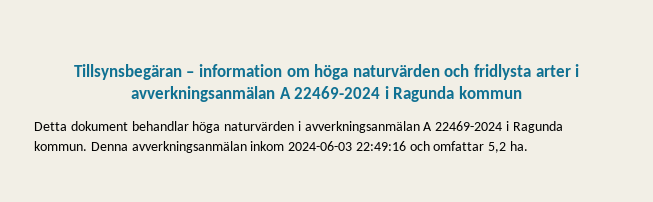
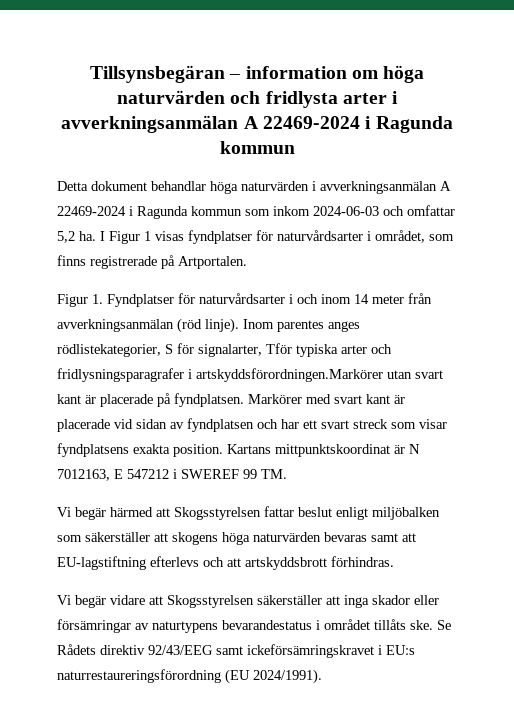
- Detta dokument behandlar höga naturvärden i avverkningsanmälan A 22469-2024 i Ragunda kommun. Denna avverkningsanmälan inkom 2024-06-03 22:49:16 och omfattar 5,2 ha.
+ Detta dokument behandlar höga naturvärden i avverkningsanmälan A 22469-2024 i Ragunda kommun som inkom 2024-06-03 och omfattar 5,2 ha.
+ I Figur 1 visas fyndplatser för naturvårdsarter i området, som finns registrerade på Artportalen.
+ Figur 1. Fyndplatser för naturvårdsarter i och inom 14 meter från avverkningsanmälan (röd linje). Inom parentes anges rödlistekategorier, S för signalarter, Tför typiska arter och fridlysningsparagrafer i artskyddsförordningen.Markörer utan svart kant är placerade på fyndplatsen. Markörer med svart kant är placerade vid sidan av fyndplatsen och har ett svart streck som visar fyndplatsens exakta position. Kartans mittpunktskoordinat är N 7012163, E 547212 i SWEREF 99 TM.
+ Vi begär härmed att Skogsstyrelsen fattar beslut enligt miljöbalken som säkerställer att skogens höga naturvärden bevaras samt att EU-lagstiftning efterlevs och att artskyddsbrott förhindras.
+ Vi begär vidare att Skogsstyrelsen säkerställer att inga skador eller försämringar av naturtypens bevarandestatus i området tillåts ske. Se Rådets direktiv 92/43/EEG samt ickeförsämringskravet i EU:s naturrestaureringsförordning (EU 2024/1991).

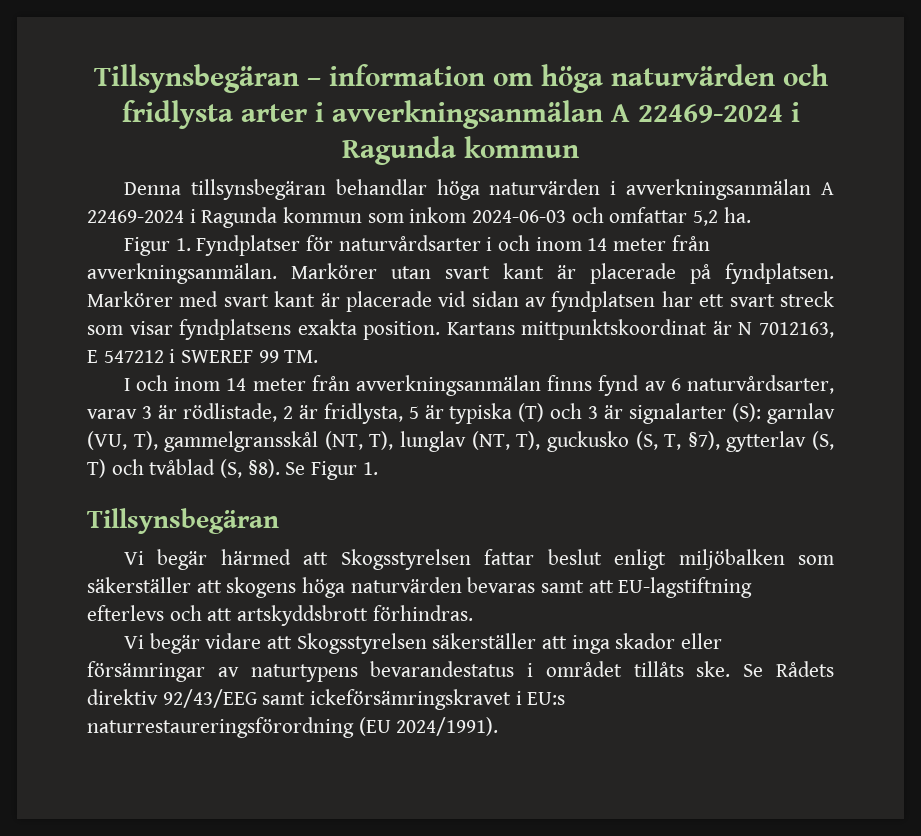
- Detta dokument behandlar höga naturvärden i avverkningsanmälan A 22469-2024 i Ragunda kommun som inkom 2024-06-03 och omfattar 5,2 ha. I Figur 1 visas fyndplatser för naturvårdsarter i området, som finns registrerade på Artportalen.
+ Denna tillsynsbegäran behandlar höga naturvärden i avverkningsanmälan A 22469-2024 i Ragunda kommun som inkom 2024-06-03 och omfattar 5,2 ha.
- Figur 1. Fyndplatser för naturvårdsarter i och inom 14 meter från avverkningsanmälan (röd linje). Inom parentes anges rödlistekategorier, S för signalarter, Tför typiska arter och fridlysningsparagrafer i artskyddsförordningen.Markörer utan svart kant är placerade på fyndplatsen.
+ Figur 1. Fyndplatser för naturvårdsarter i och inom 14 meter från avverkningsanmälan. Markörer utan svart kant är placerade på fyndplatsen.
- Markörer med svart kant är placerade vid sidan av fyndplatsen och har ett svart streck som visar fyndplatsens exakta position.
+ Markörer med svart kant är placerade vid sidan av fyndplatsen har ett svart streck som visar fyndplatsens exakta position.
+ I och inom 14 meter från avverkningsanmälan finns fynd av 6 naturvårdsarter, varav 3 är rödlistade, 2 är fridlysta, 5 är typiska (T) och 3 är signalarter (S): garnlav (VU, T), gammelgransskål (NT, T), lunglav (NT, T), guckusko (S, T, §7), gytterlav (S, T) och tvåblad (S, §8). Se Figur 1.
+ Tillsynsbegäran

